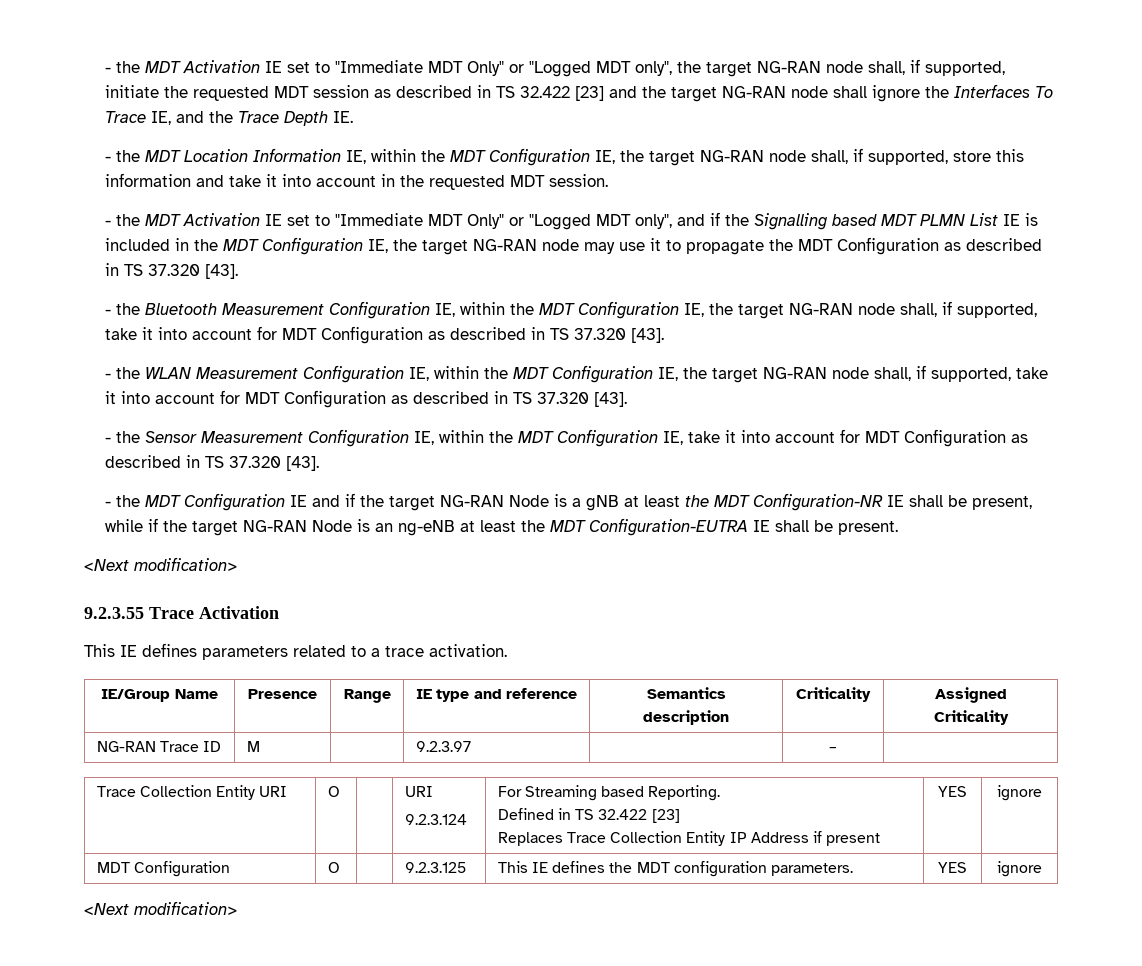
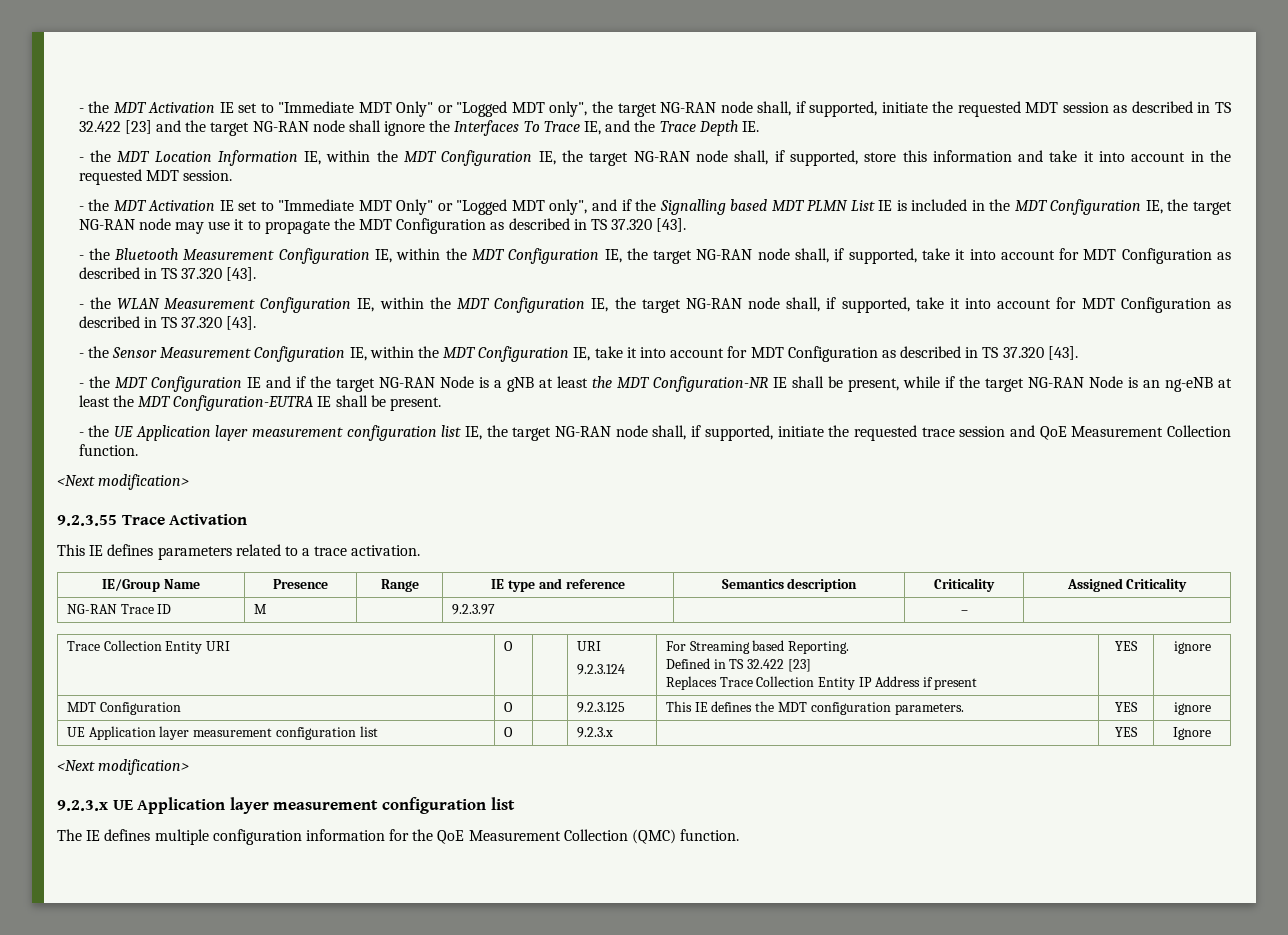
+ - the UE Application layer measurement configuration list IE, the target NG-RAN node shall, if supported, initiate the requested trace session and QoE Measurement Collection function.
  MDT Configuration | O | | 9.2.3.125 | This IE defines the MDT configuration parameters. | YES | ignore
+ UE Application layer measurement configuration list | O | | 9.2.3.x | | YES | Ignore
  <Next modification>
+ 9.2.3.x UE Application layer measurement configuration list
+ The IE defines multiple configuration information for the QoE Measurement Collection (QMC) function.

